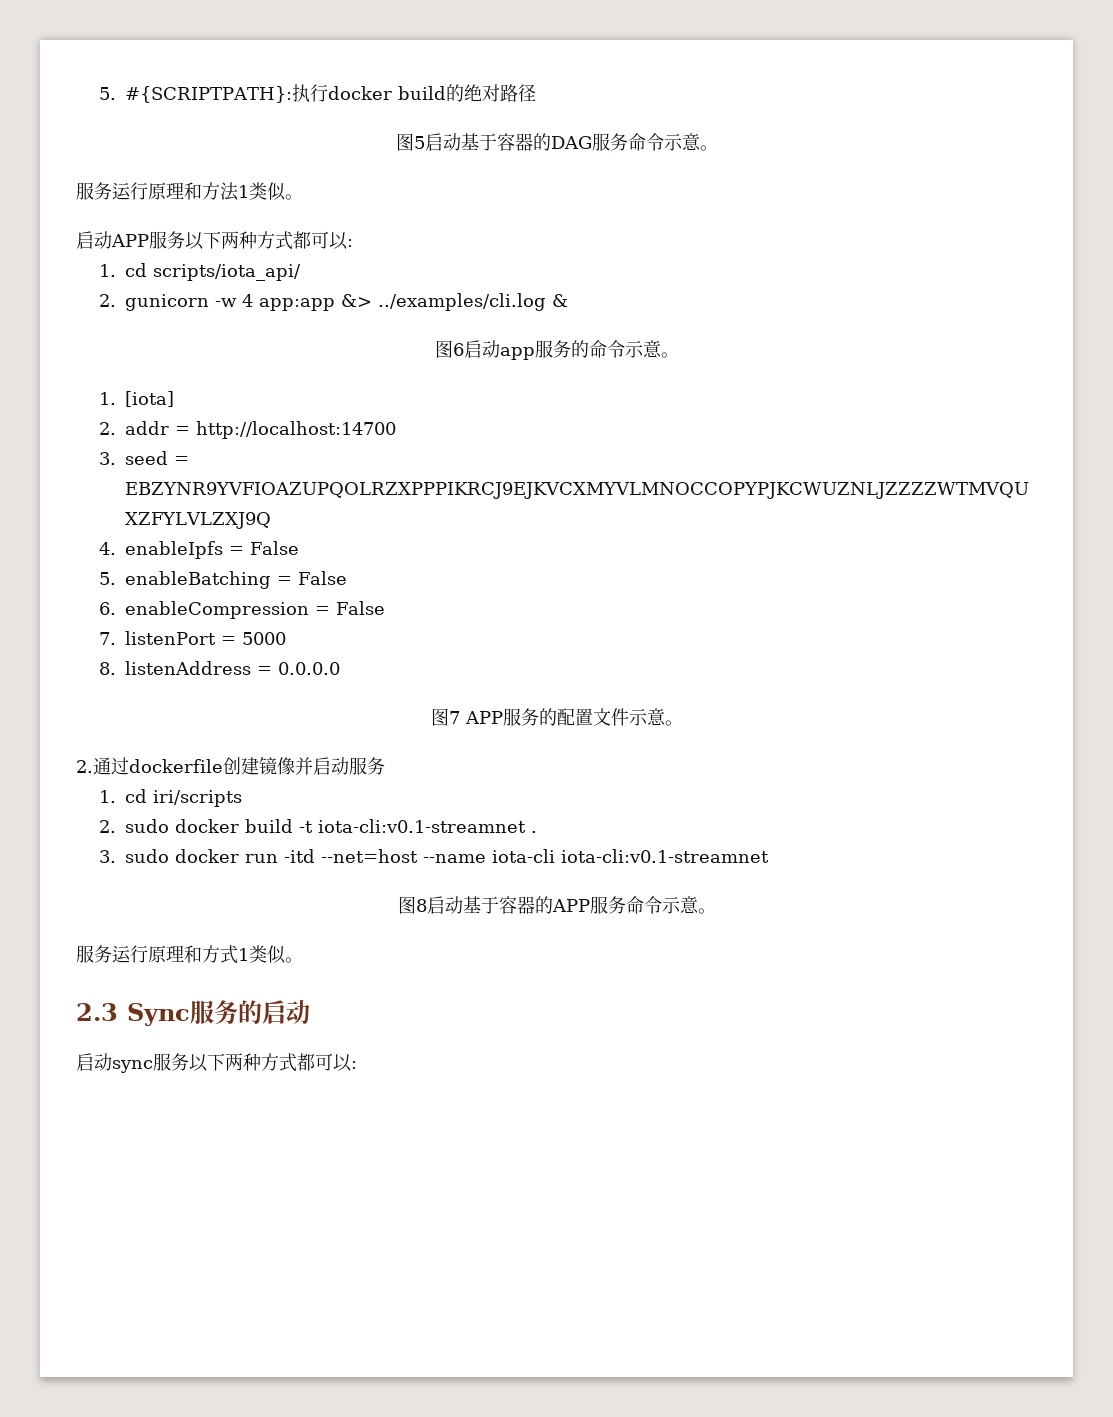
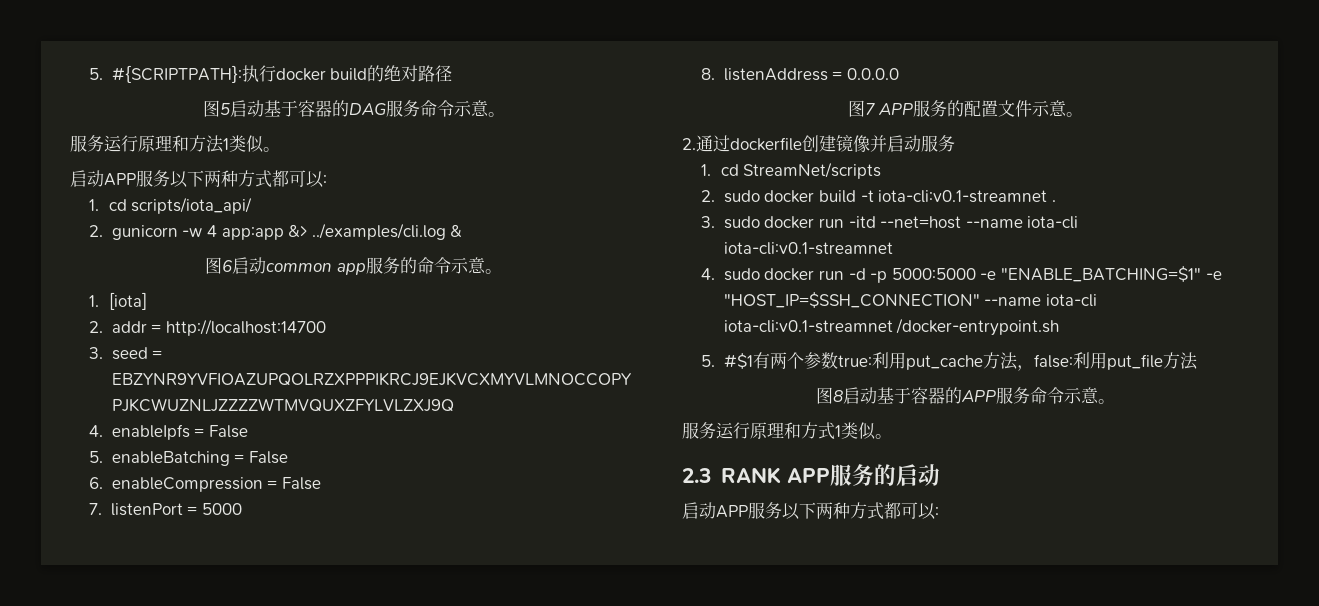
- 图6启动app服务的命令示意。
+ 图6启动common app服务的命令示意。
- 1. cd iri/scripts
+ 1. cd StreamNet/scripts
+ 4. sudo docker run -d -p 5000:5000 -e "ENABLE_BATCHING=$1" -e "HOST_IP=$SSH_CONNECTION" --name iota-cli iota-cli:v0.1-streamnet /docker-entrypoint.sh
+ 5. #$1有两个参数true:利用put_cache方法，false:利用put_file方法
- 2.3 Sync服务的启动
- 启动sync服务以下两种方式都可以:
+ 2.3 RANK APP服务的启动
+ 启动APP服务以下两种方式都可以:

